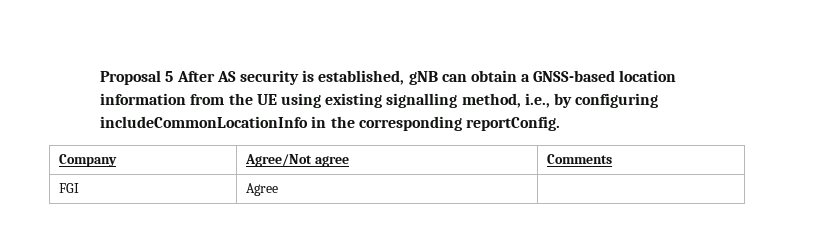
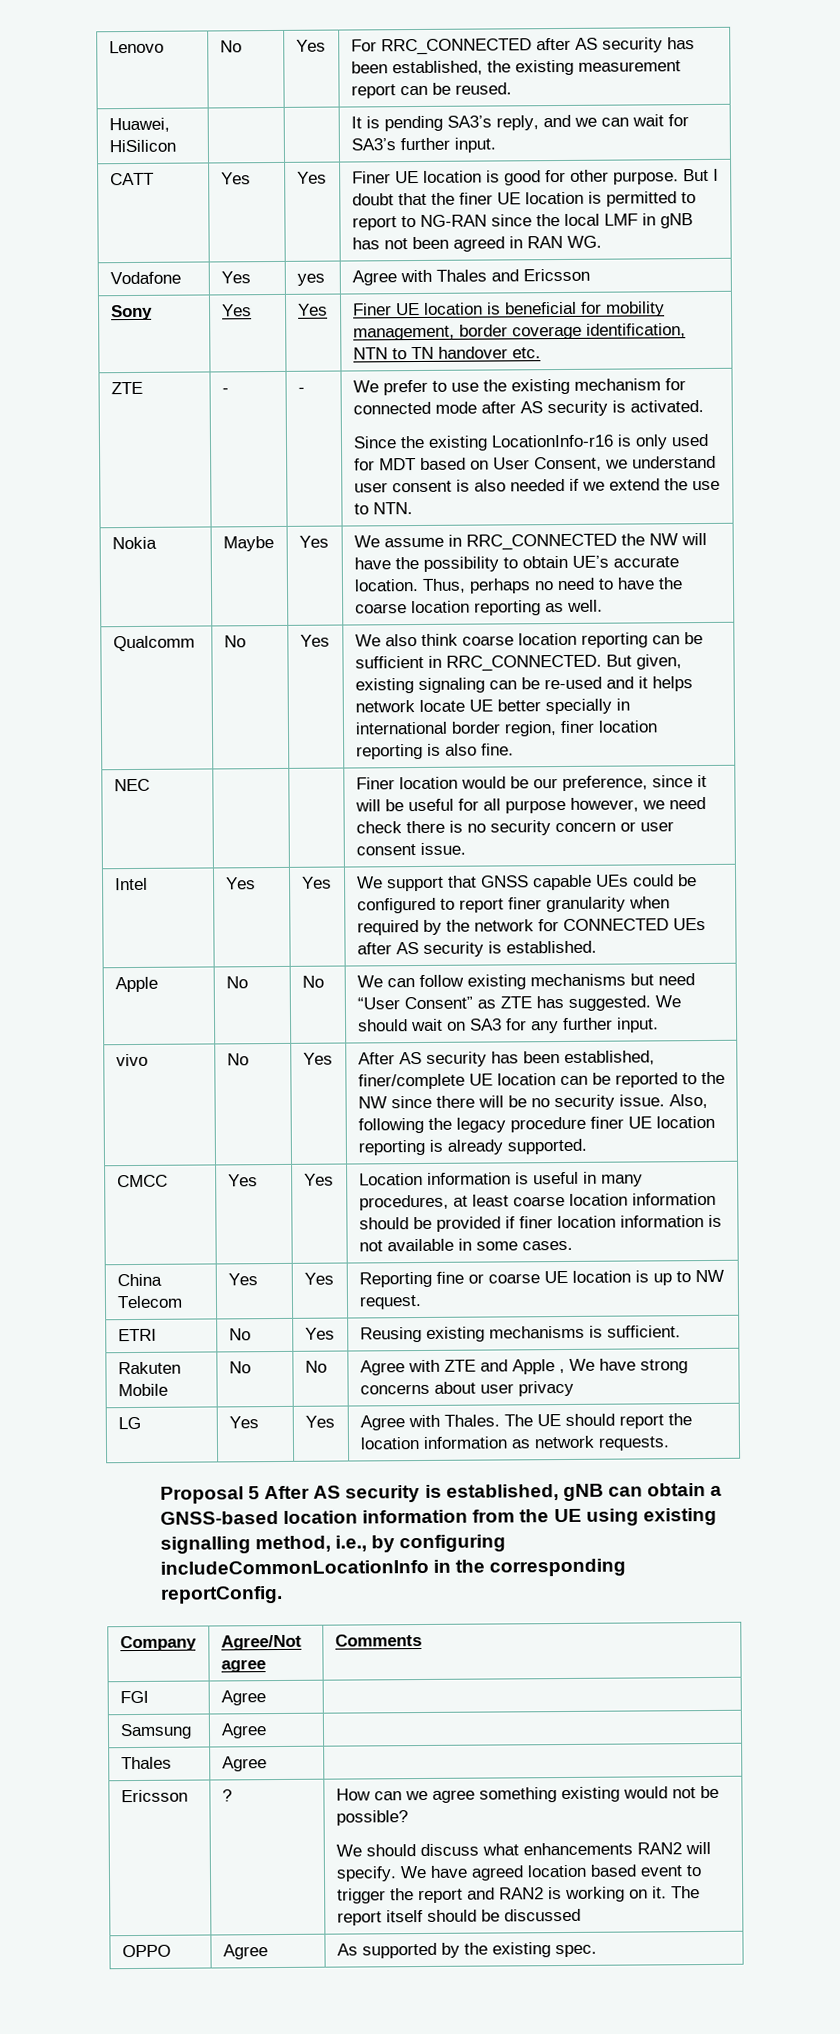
+ Lenovo | No | Yes | For RRC_CONNECTED after AS security has been established, the existing measurement report can be reused.
+ Huawei, HiSilicon | | | It is pending SA3’s reply, and we can wait for SA3’s further input.
+ CATT | Yes | Yes | Finer UE location is good for other purpose. But I doubt that the finer UE location is permitted to report to NG-RAN since the local LMF in gNB has not been agreed in RAN WG.
+ Vodafone | Yes | yes | Agree with Thales and Ericsson
+ Sony | Yes | Yes | Finer UE location is beneficial for mobility management, border coverage identification, NTN to TN handover etc.
+ ZTE | - | - | We prefer to use the existing mechanism for connected mode after AS security is activated.
+ Since the existing LocationInfo-r16 is only used for MDT based on User Consent, we understand user consent is also needed if we extend the use to NTN.
+ Nokia | Maybe | Yes | We assume in RRC_CONNECTED the NW will have the possibility to obtain UE’s accurate location. Thus, perhaps no need to have the coarse location reporting as well.
+ Qualcomm | No | Yes | We also think coarse location reporting can be sufficient in RRC_CONNECTED. But given, existing signaling can be re-used and it helps network locate UE better specially in international border region, finer location reporting is also fine.
+ NEC | | | Finer location would be our preference, since it will be useful for all purpose however, we need check there is no security concern or user consent issue.
+ Intel | Yes | Yes | We support that GNSS capable UEs could be configured to report finer granularity when required by the network for CONNECTED UEs after AS security is established.
+ Apple | No | No | We can follow existing mechanisms but need “User Consent” as ZTE has suggested. We should wait on SA3 for any further input.
+ vivo | No | Yes | After AS security has been established, finer/complete UE location can be reported to the NW since there will be no security issue. Also, following the legacy procedure finer UE location reporting is already supported.
+ CMCC | Yes | Yes | Location information is useful in many procedures, at least coarse location information should be provided if finer location information is not available in some cases.
+ China Telecom | Yes | Yes | Reporting fine or coarse UE location is up to NW request.
+ ETRI | No | Yes | Reusing existing mechanisms is sufficient.
+ Rakuten Mobile | No | No | Agree with ZTE and Apple , We have strong concerns about user privacy
+ LG | Yes | Yes | Agree with Thales. The UE should report the location information as network requests.
+ Samsung | Agree |
+ Thales | Agree |
+ Ericsson | ? | How can we agree something existing would not be possible?
+ We should discuss what enhancements RAN2 will specify. We have agreed location based event to trigger the report and RAN2 is working on it. The report itself should be discussed
+ OPPO | Agree | As supported by the existing spec.

